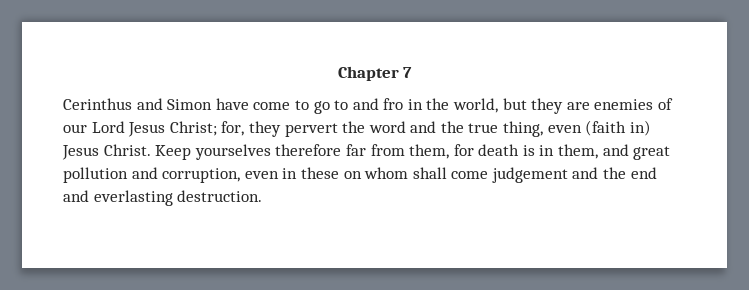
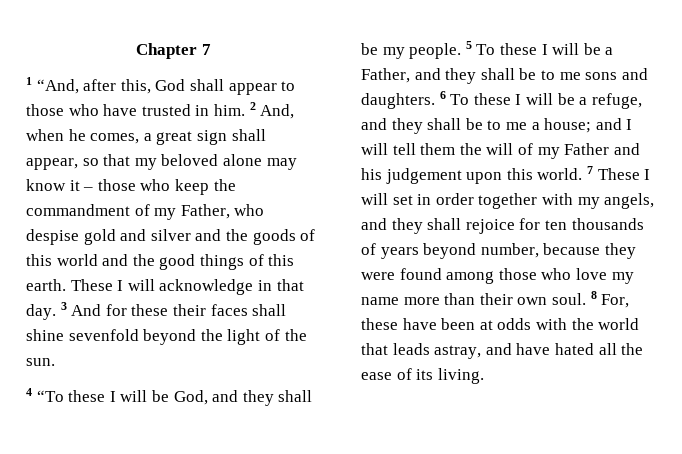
- Cerinthus and Simon have come to go to and fro in the world, but they are enemies of our Lord Jesus Christ; for, they pervert the word and the true thing, even (faith in) Jesus Christ. Keep yourselves therefore far from them, for death is in them, and great pollution and corruption, even in these on whom shall come judgement and the end and everlasting destruction.
+ 1 “And, after this, God shall appear to those who have trusted in him. 2 And, when he comes, a great sign shall appear, so that my beloved alone may know it – those who keep the commandment of my Father, who despise gold and silver and the goods of this world and the good things of this earth. These I will acknowledge in that day. 3 And for these their faces shall shine sevenfold beyond the light of the sun.
+ 4 “To these I will be God, and they shall be my people. 5 To these I will be a Father, and they shall be to me sons and daughters. 6 To these I will be a refuge, and they shall be to me a house; and I will tell them the will of my Father and his judgement upon this world. 7 These I will set in order together with my angels, and they shall rejoice for ten thousands of years beyond number, because they were found among those who love my name more than their own soul. 8 For, these have been at odds with the world that leads astray, and have hated all the ease of its living.

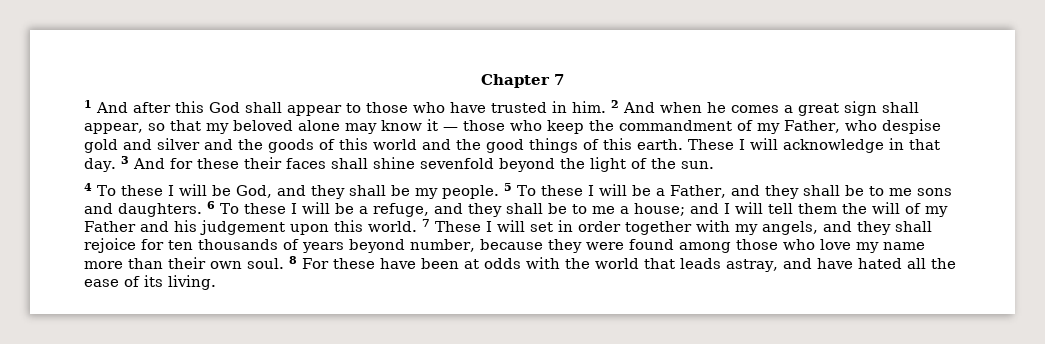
- 1 “And, after this, God shall appear to those who have trusted in him.
+ 1 And after this God shall appear to those who have trusted in him.
- 2 And, when he comes, a great sign shall appear, so that my beloved alone may know it – those who keep the commandment of my Father, who despise gold and silver and the goods of this world and the good things of this earth.
+ 2 And when he comes a great sign shall appear, so that my beloved alone may know it — those who keep the commandment of my Father, who despise gold and silver and the goods of this world and the good things of this earth.
- 4 “To these I will be God, and they shall be my people.
+ 4 To these I will be God, and they shall be my people.
- 8 For, these have been at odds with the world that leads astray, and have hated all the ease of its living.
+ 8 For these have been at odds with the world that leads astray, and have hated all the ease of its living.

